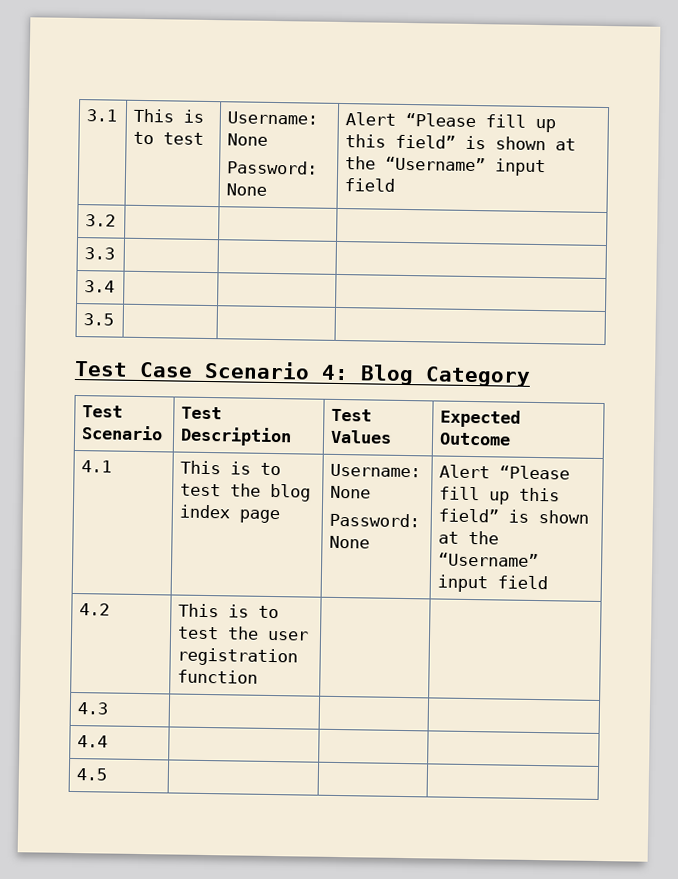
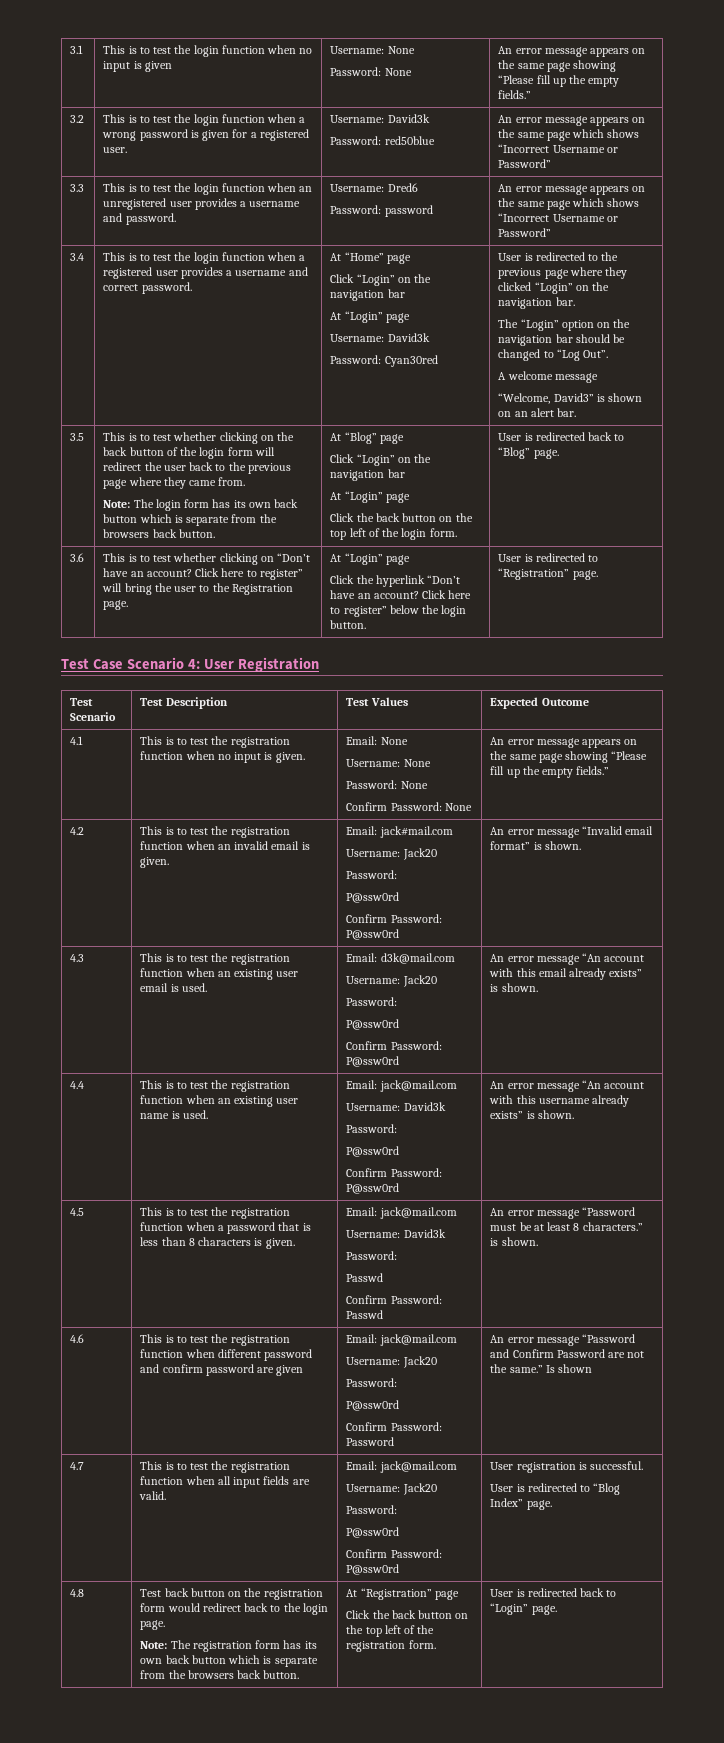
- 3.1 | This is to test | Username: None
- Password: None | Alert “Please fill up this field” is shown at the “Username” input field
- 3.2 | | |
- 3.3 | | |
- 3.4 | | |
- 3.5 | | |
+ 3.1 | This is to test the login function when no input is given | Username: None
+ Password: None | An error message appears on the same page showing “Please fill up the empty fields.”
+ 3.2 | This is to test the login function when a wrong password is given for a registered user. | Username: David3k
+ Password: red50blue | An error message appears on the same page which shows “Incorrect Username or Password”
+ 3.3 | This is to test the login function when an unregistered user provides a username and password. | Username: Dred6
+ Password: password | An error message appears on the same page which shows “Incorrect Username or Password”
+ 3.4 | This is to test the login function when a registered user provides a username and correct password. | At “Home” page
+ Click “Login” on the navigation bar
+ At “Login” page
+ Username: David3k
+ Password: Cyan30red | User is redirected to the previous page where they clicked “Login” on the navigation bar.
+ The “Login” option on the navigation bar should be changed to “Log Out”.
+ A welcome message
+ “Welcome, David3” is shown on an alert bar.
+ 3.5 | This is to test whether clicking on the back button of the login form will redirect the user back to the previous page where they came from.
+ Note: The login form has its own back button which is separate from the browsers back button. | At “Blog” page
+ Click “Login” on the navigation bar
+ At “Login” page
+ Click the back button on the top left of the login form. | User is redirected back to “Blog” page.
+ 3.6 | This is to test whether clicking on “Don’t have an account? Click here to register” will bring the user to the Registration page. | At “Login” page
+ Click the hyperlink “Don’t have an account? Click here to register” below the login button. | User is redirected to “Registration” page.
- Test Case Scenario 4: Blog Category
+ Test Case Scenario 4: User Registration
- 4.1 | This is to test the blog index page | Username: None
- Password: None | Alert “Please fill up this field” is shown at the “Username” input field
+ 4.1 | This is to test the registration function when no input is given. | Email: None
+ Username: None
+ Password: None
+ Confirm Password: None | An error message appears on the same page showing “Please fill up the empty fields.”
- 4.2 | This is to test the user registration function | |
- 4.3 | | |
- 4.4 | | |
- 4.5 | | |
+ 4.2 | This is to test the registration function when an invalid email is given. | Email: jack#mail.com
+ Username: Jack20
+ Password:
+ P@ssw0rd
+ Confirm Password: P@ssw0rd | An error message “Invalid email format” is shown.
+ 4.3 | This is to test the registration function when an existing user email is used. | Email: d3k@mail.com
+ Username: Jack20
+ Password:
+ P@ssw0rd
+ Confirm Password: P@ssw0rd | An error message “An account with this email already exists” is shown.
+ 4.4 | This is to test the registration function when an existing user name is used. | Email: jack@mail.com
+ Username: David3k
+ Password:
+ P@ssw0rd
+ Confirm Password: P@ssw0rd | An error message “An account with this username already exists” is shown.
+ 4.5 | This is to test the registration function when a password that is less than 8 characters is given. | Email: jack@mail.com
+ Username: David3k
+ Password:
+ Passwd
+ Confirm Password: Passwd | An error message “Password must be at least 8 characters.” is shown.
+ 4.6 | This is to test the registration function when different password and confirm password are given | Email: jack@mail.com
+ Username: Jack20
+ Password:
+ P@ssw0rd
+ Confirm Password: Password | An error message “Password and Confirm Password are not the same.” Is shown
+ 4.7 | This is to test the registration function when all input fields are valid. | Email: jack@mail.com
+ Username: Jack20
+ Password:
+ P@ssw0rd
+ Confirm Password: P@ssw0rd | User registration is successful.
+ User is redirected to “Blog Index” page.
+ 4.8 | Test back button on the registration form would redirect back to the login page.
+ Note: The registration form has its own back button which is separate from the browsers back button. | At “Registration” page
+ Click the back button on the top left of the registration form. | User is redirected back to “Login” page.

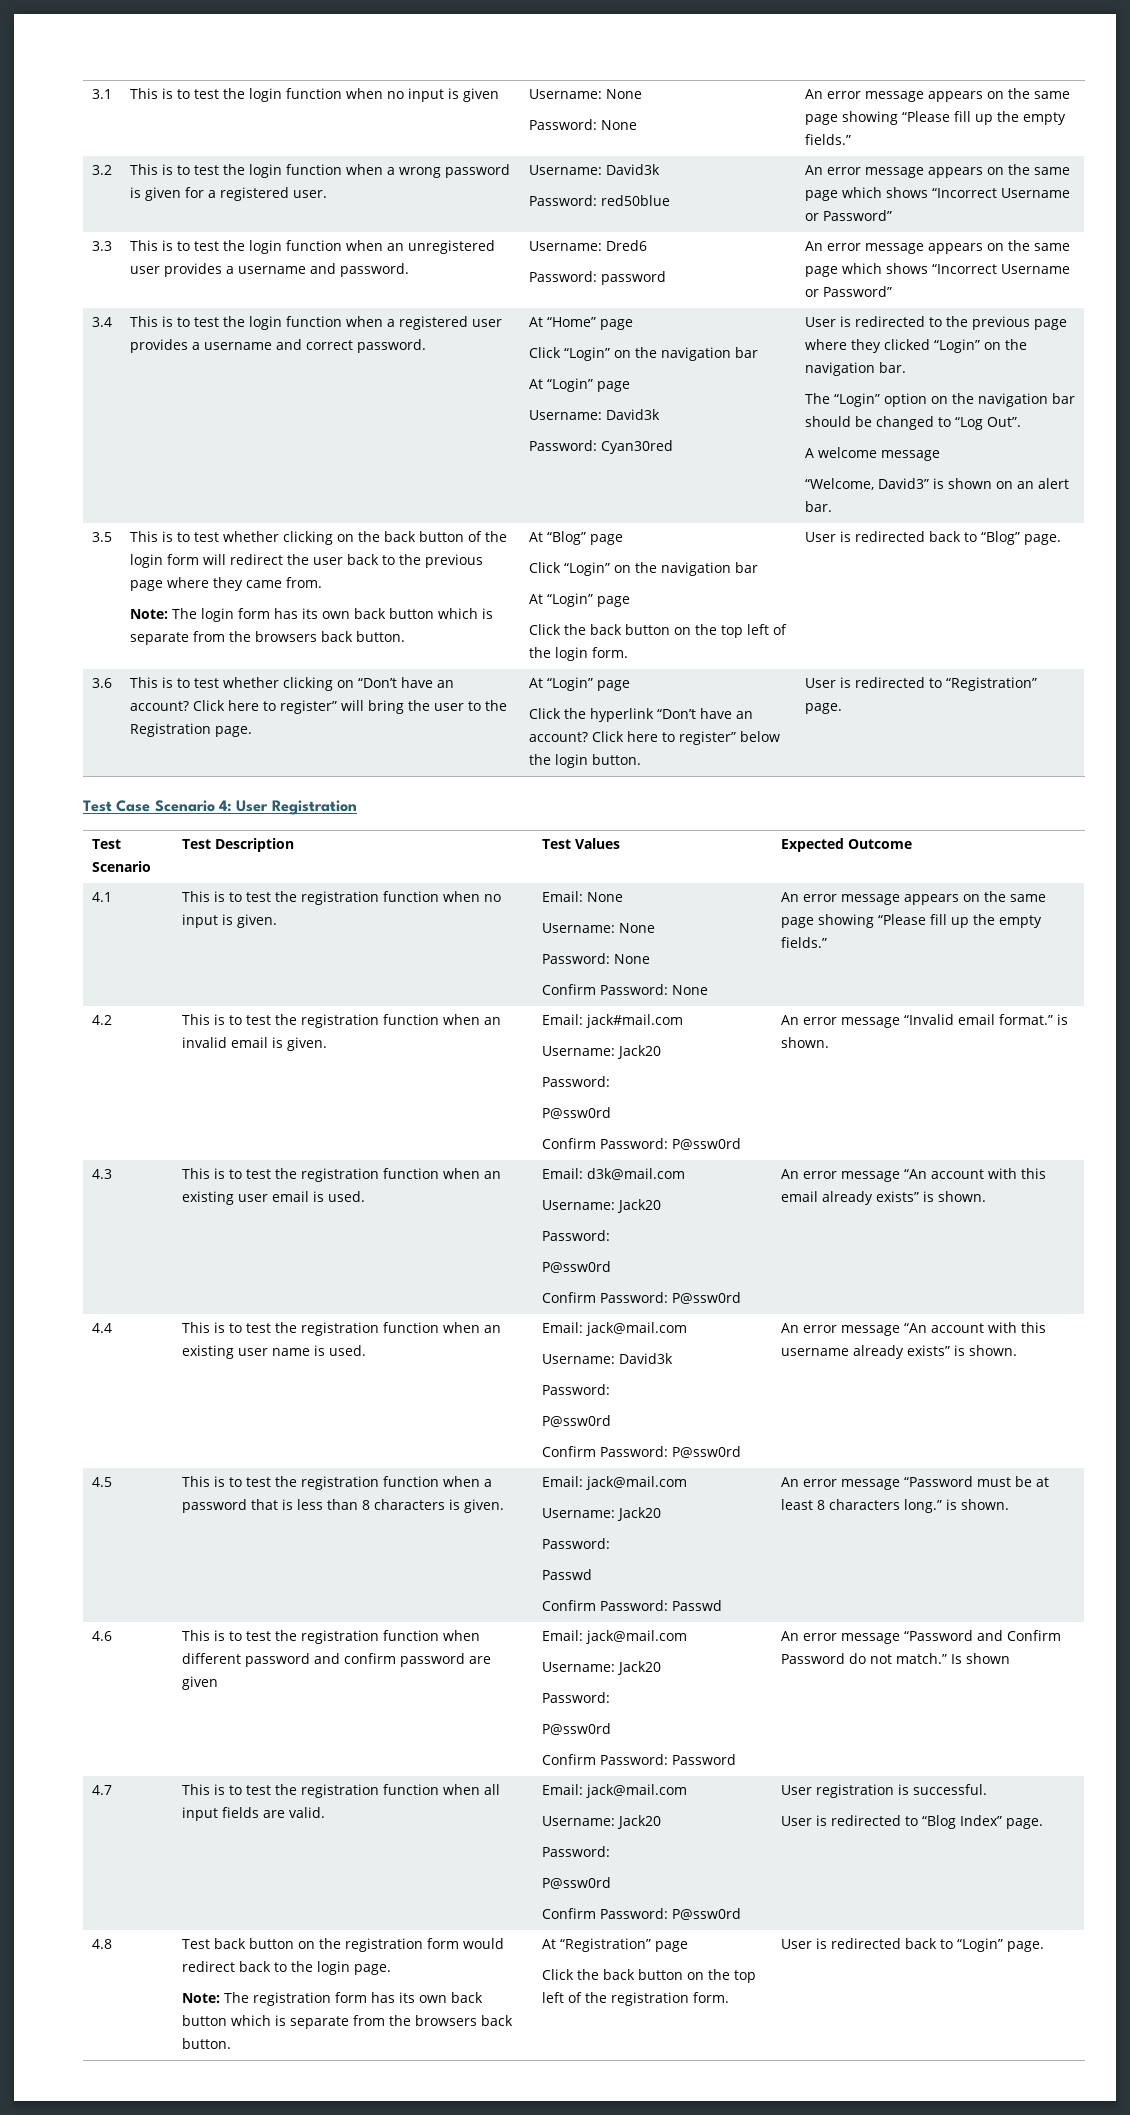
  4.2 | This is to test the registration function when an invalid email is given. | Email: jack#mail.com
  Username: Jack20
  Password:
  P@ssw0rd
- Confirm Password: P@ssw0rd | An error message “Invalid email format” is shown.
+ Confirm Password: P@ssw0rd | An error message “Invalid email format.” is shown.
  This is to test the registration function when a password that is less than 8 characters is given. | Email: jack@mail.com
- Username: David3k
+ Username: Jack20
- An error message “Password must be at least 8 characters.” is shown.
+ An error message “Password must be at least 8 characters long.” is shown.
  4.6 | This is to test the registration function when different password and confirm password are given | Email: jack@mail.com
  Username: Jack20
  Password:
  P@ssw0rd
- Confirm Password: Password | An error message “Password and Confirm Password are not the same.” Is shown
+ Confirm Password: Password | An error message “Password and Confirm Password do not match.” Is shown

